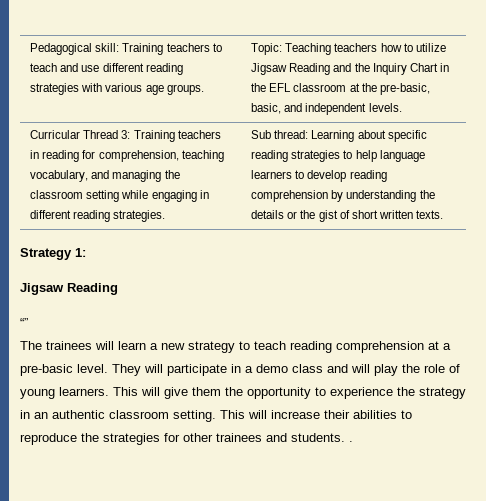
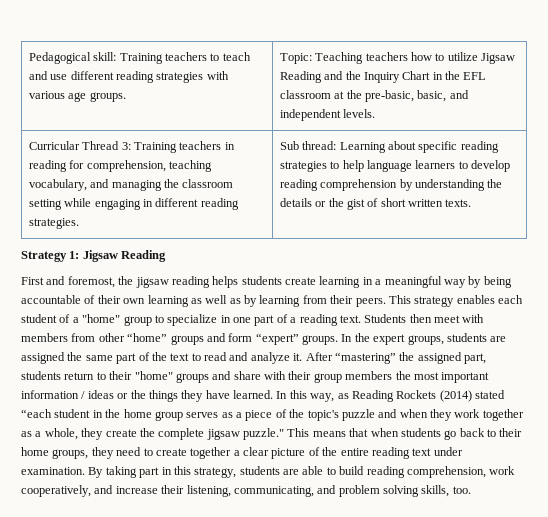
- Strategy 1:
- Jigsaw Reading
+ Strategy 1: Jigsaw Reading
- “”
- The trainees will learn a new strategy to teach reading comprehension at a pre-basic level. They will participate in a demo class and will play the role of young learners. This will give them the opportunity to experience the strategy in an authentic classroom setting. This will increase their abilities to reproduce the strategies for other trainees and students. .
+ First and foremost, the jigsaw reading helps students create learning in a meaningful way by being accountable of their own learning as well as by learning from their peers. This strategy enables each student of a "home" group to specialize in one part of a reading text. Students then meet with members from other “home” groups and form “expert” groups. In the expert groups, students are assigned the same part of the text to read and analyze it. After “mastering” the assigned part, students return to their "home" groups and share with their group members the most important information / ideas or the things they have learned. In this way, as Reading Rockets (2014) stated “each student in the home group serves as a piece of the topic's puzzle and when they work together as a whole, they create the complete jigsaw puzzle." This means that when students go back to their home groups, they need to create together a clear picture of the entire reading text under examination. By taking part in this strategy, students are able to build reading comprehension, work cooperatively, and increase their listening, communicating, and problem solving skills, too.

